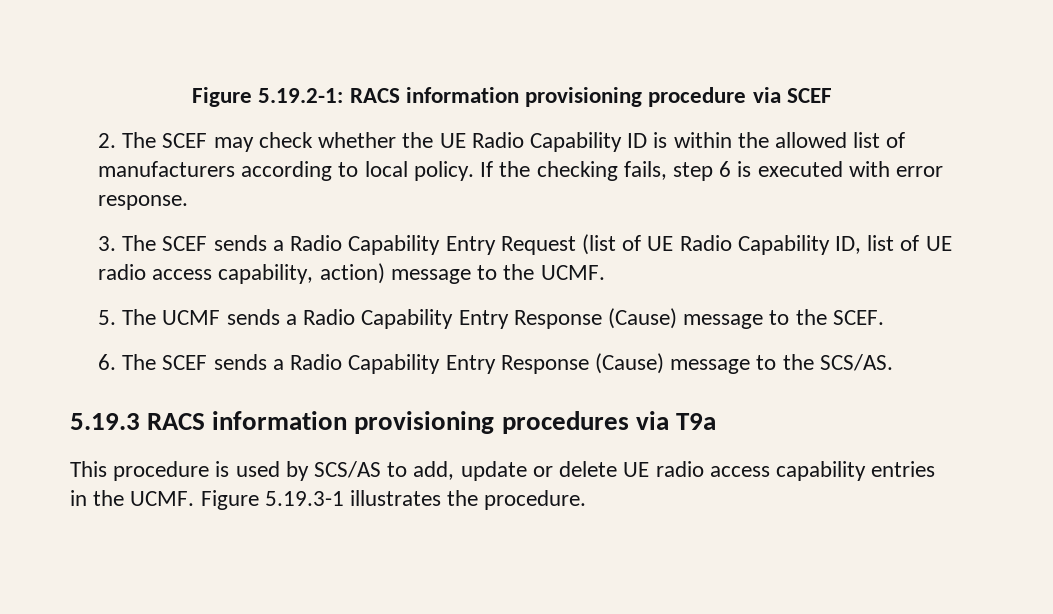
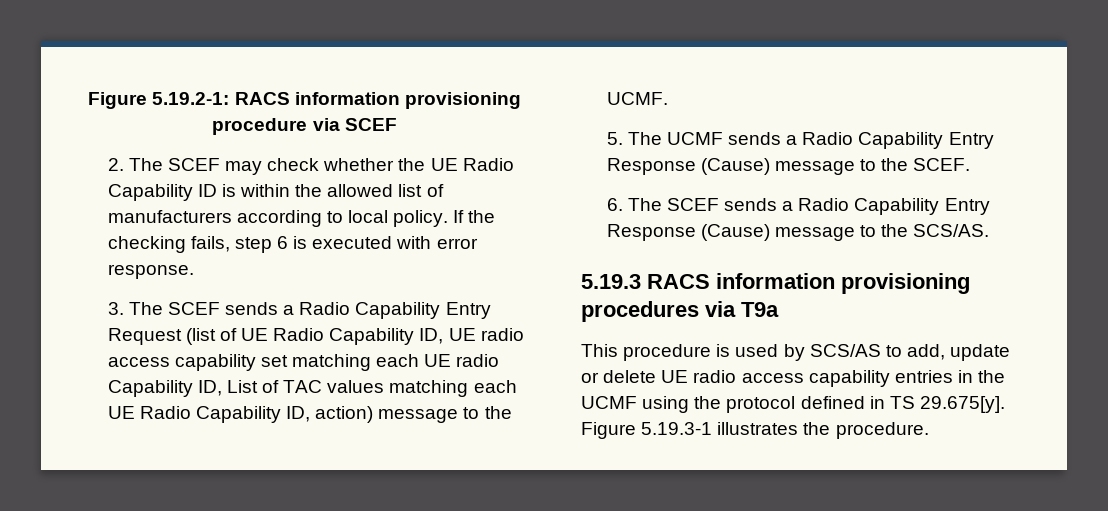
- 3. The SCEF sends a Radio Capability Entry Request (list of UE Radio Capability ID, list of UE radio access capability, action) message to the UCMF.
+ 3. The SCEF sends a Radio Capability Entry Request (list of UE Radio Capability ID, UE radio access capability set matching each UE radio Capability ID, List of TAC values matching each UE Radio Capability ID, action) message to the UCMF.
- This procedure is used by SCS/AS to add, update or delete UE radio access capability entries in the UCMF. Figure 5.19.3-1 illustrates the procedure.
+ This procedure is used by SCS/AS to add, update or delete UE radio access capability entries in the UCMF using the protocol defined in TS 29.675[y]. Figure 5.19.3-1 illustrates the procedure.

